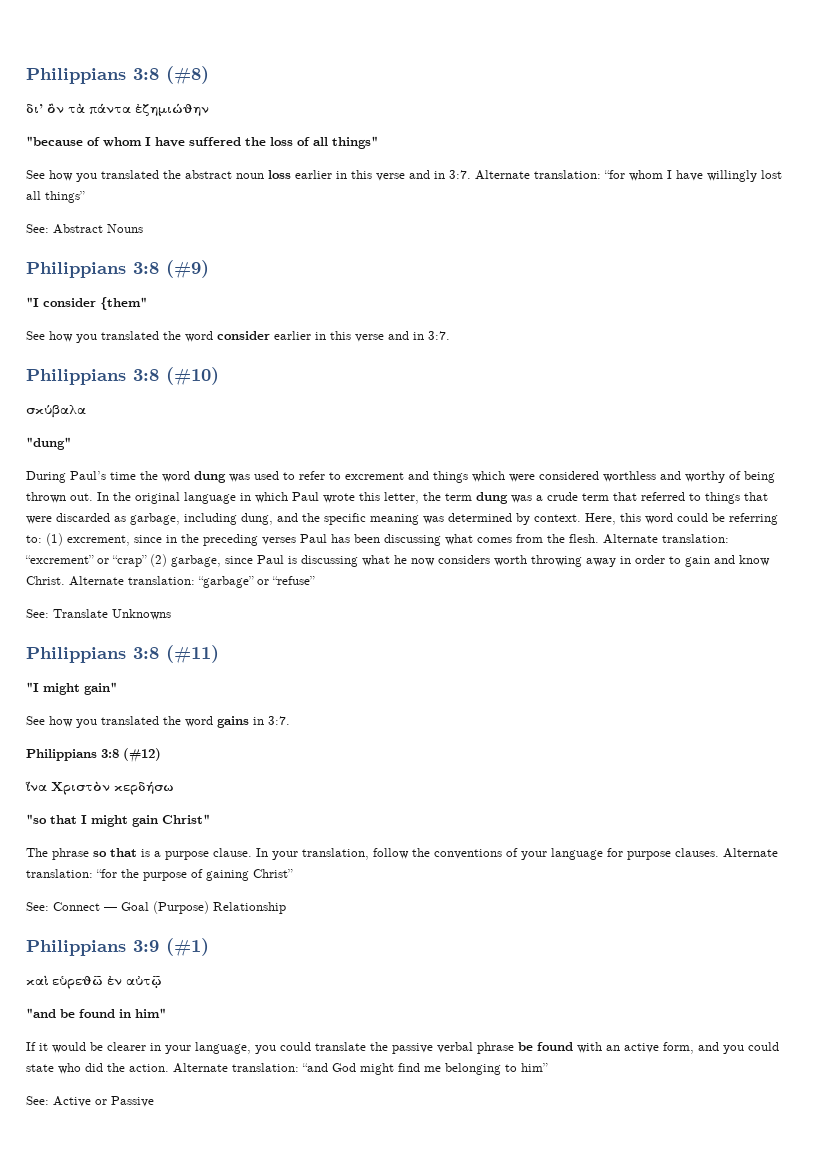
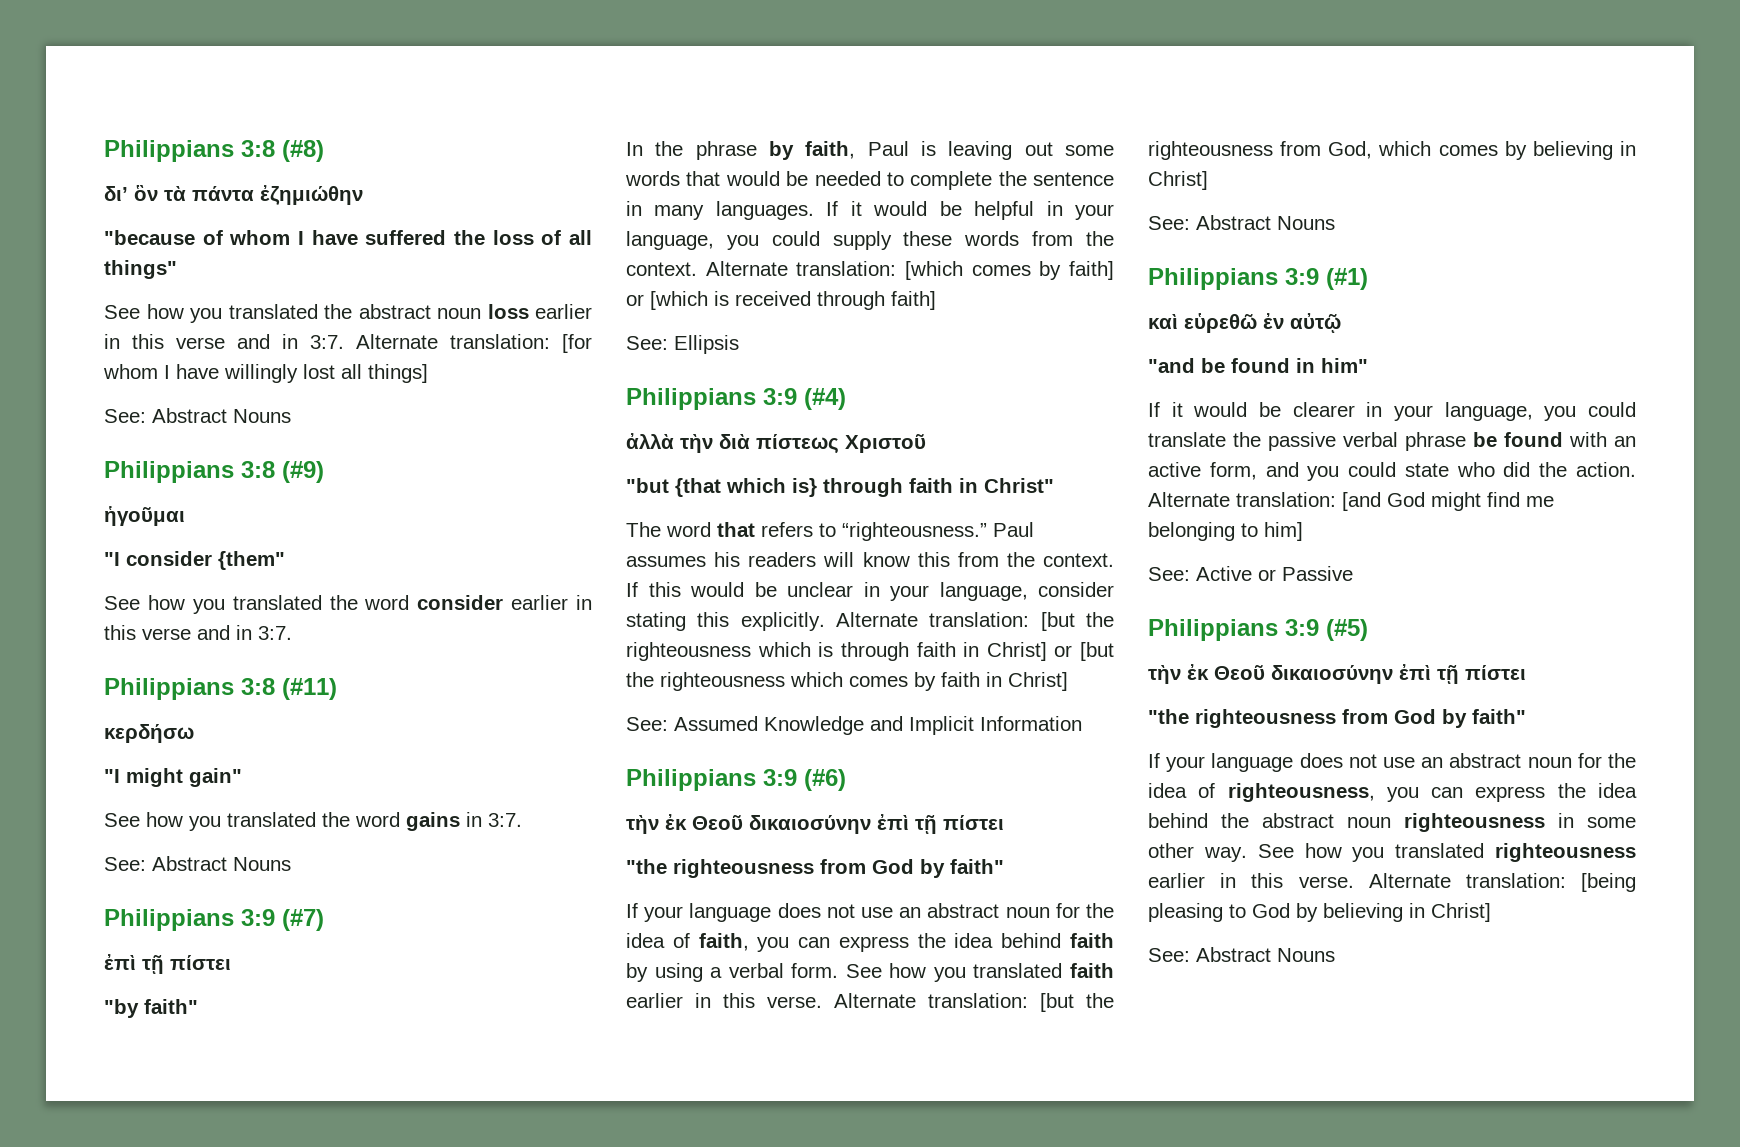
- Alternate translation: “for whom I have willingly lost all things”
+ Alternate translation: [for whom I have willingly lost all things]
+ ἡγοῦμαι
- Philippians 3:8 (#10)
- σκύβαλα
- "dung"
- During Paul’s time the word dung was used to refer to excrement and things which were considered worthless and worthy of being thrown out. In the original language in which Paul wrote this letter, the term dung was a crude term that referred to things that were discarded as garbage, including dung, and the specific meaning was determined by context. Here, this word could be referring to: (1) excrement, since in the preceding verses Paul has been discussing what comes from the flesh. Alternate translation: “excrement” or “crap” (2) garbage, since Paul is discussing what he now considers worth throwing away in order to gain and know Christ. Alternate translation: “garbage” or “refuse”
- See: Translate Unknowns
  Philippians 3:8 (#11)
+ κερδήσω
  See how you translated the word gains in 3:7.
- Philippians 3:8 (#12)
- ἵνα Χριστὸν κερδήσω
- "so that I might gain Christ"
- The phrase so that is a purpose clause. In your translation, follow the conventions of your language for purpose clauses. Alternate translation: “for the purpose of gaining Christ”
- See: Connect — Goal (Purpose) Relationship
+ See: Abstract Nouns
+ Philippians 3:9 (#7)
+ ἐπὶ τῇ πίστει
+ "by faith"
+ In the phrase by faith, Paul is leaving out some words that would be needed to complete the sentence in many languages. If it would be helpful in your language, you could supply these words from the context. Alternate translation: [which comes by faith] or [which is received through faith]
+ See: Ellipsis
+ Philippians 3:9 (#4)
+ ἀλλὰ τὴν διὰ πίστεως Χριστοῦ
+ "but {that which is} through faith in Christ"
+ The word that refers to “righteousness.” Paul assumes his readers will know this from the context. If this would be unclear in your language, consider stating this explicitly. Alternate translation: [but the righteousness which is through faith in Christ] or [but the righteousness which comes by faith in Christ]
+ See: Assumed Knowledge and Implicit Information
+ Philippians 3:9 (#6)
+ τὴν ἐκ Θεοῦ δικαιοσύνην ἐπὶ τῇ πίστει
+ "the righteousness from God by faith"
+ If your language does not use an abstract noun for the idea of faith, you can express the idea behind faith by using a verbal form. See how you translated faith earlier in this verse. Alternate translation: [but the righteousness from God, which comes by believing in Christ]
+ See: Abstract Nouns
- Alternate translation: “and God might find me belonging to him”
+ Alternate translation: [and God might find me belonging to him]
+ Philippians 3:9 (#5)
+ τὴν ἐκ Θεοῦ δικαιοσύνην ἐπὶ τῇ πίστει
+ "the righteousness from God by faith"
+ If your language does not use an abstract noun for the idea of righteousness, you can express the idea behind the abstract noun righteousness in some other way. See how you translated righteousness earlier in this verse. Alternate translation: [being pleasing to God by believing in Christ]
+ See: Abstract Nouns

